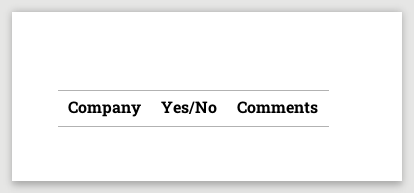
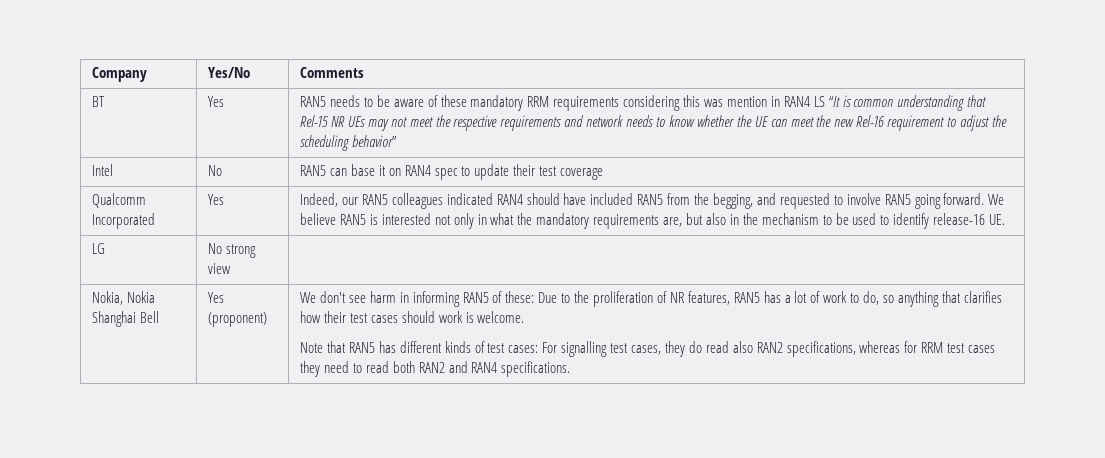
+ BT | Yes | RAN5 needs to be aware of these mandatory RRM requirements considering this was mention in RAN4 LS “It is common understanding that Rel-15 NR UEs may not meet the respective requirements and network needs to know whether the UE can meet the new Rel-16 requirement to adjust the scheduling behavior”
+ Intel | No | RAN5 can base it on RAN4 spec to update their test coverage
+ Qualcomm Incorporated | Yes | Indeed, our RAN5 colleagues indicated RAN4 should have included RAN5 from the begging, and requested to involve RAN5 going forward. We believe RAN5 is interested not only in what the mandatory requirements are, but also in the mechanism to be used to identify release-16 UE.
+ LG | No strong view |
+ Nokia, Nokia Shanghai Bell | Yes (proponent) | We don't see harm in informing RAN5 of these: Due to the proliferation of NR features, RAN5 has a lot of work to do, so anything that clarifies how their test cases should work is welcome.
+ Note that RAN5 has different kinds of test cases: For signalling test cases, they do read also RAN2 specifications, whereas for RRM test cases they need to read both RAN2 and RAN4 specifications.

